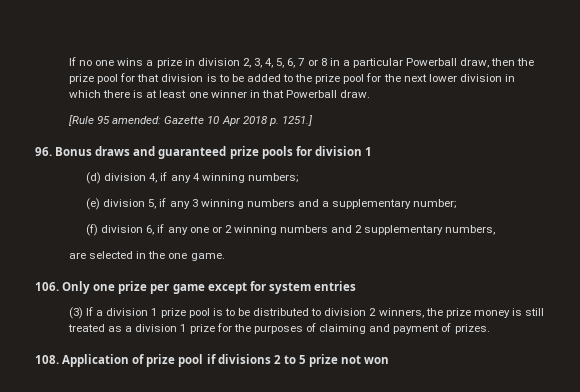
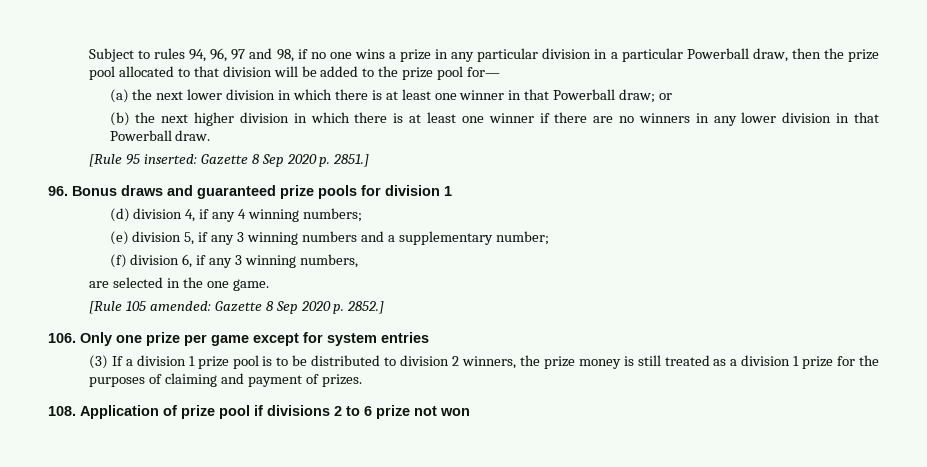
- If no one wins a prize in division 2, 3, 4, 5, 6, 7 or 8 in a particular Powerball draw, then the prize pool for that division is to be added to the prize pool for the next lower division in which there is at least one winner in that Powerball draw.
- [Rule 95 amended: Gazette 10 Apr 2018 p. 1251.]
+ Subject to rules 94, 96, 97 and 98, if no one wins a prize in any particular division in a particular Powerball draw, then the prize pool allocated to that division will be added to the prize pool for—
+ (a) the next lower division in which there is at least one winner in that Powerball draw; or
+ (b) the next higher division in which there is at least one winner if there are no winners in any lower division in that Powerball draw.
+ [Rule 95 inserted: Gazette 8 Sep 2020 p. 2851.]
- (f) division 6, if any one or 2 winning numbers and 2 supplementary numbers,
+ (f) division 6, if any 3 winning numbers,
+ [Rule 105 amended: Gazette 8 Sep 2020 p. 2852.]
- 108. Application of prize pool if divisions 2 to 5 prize not won
+ 108. Application of prize pool if divisions 2 to 6 prize not won

